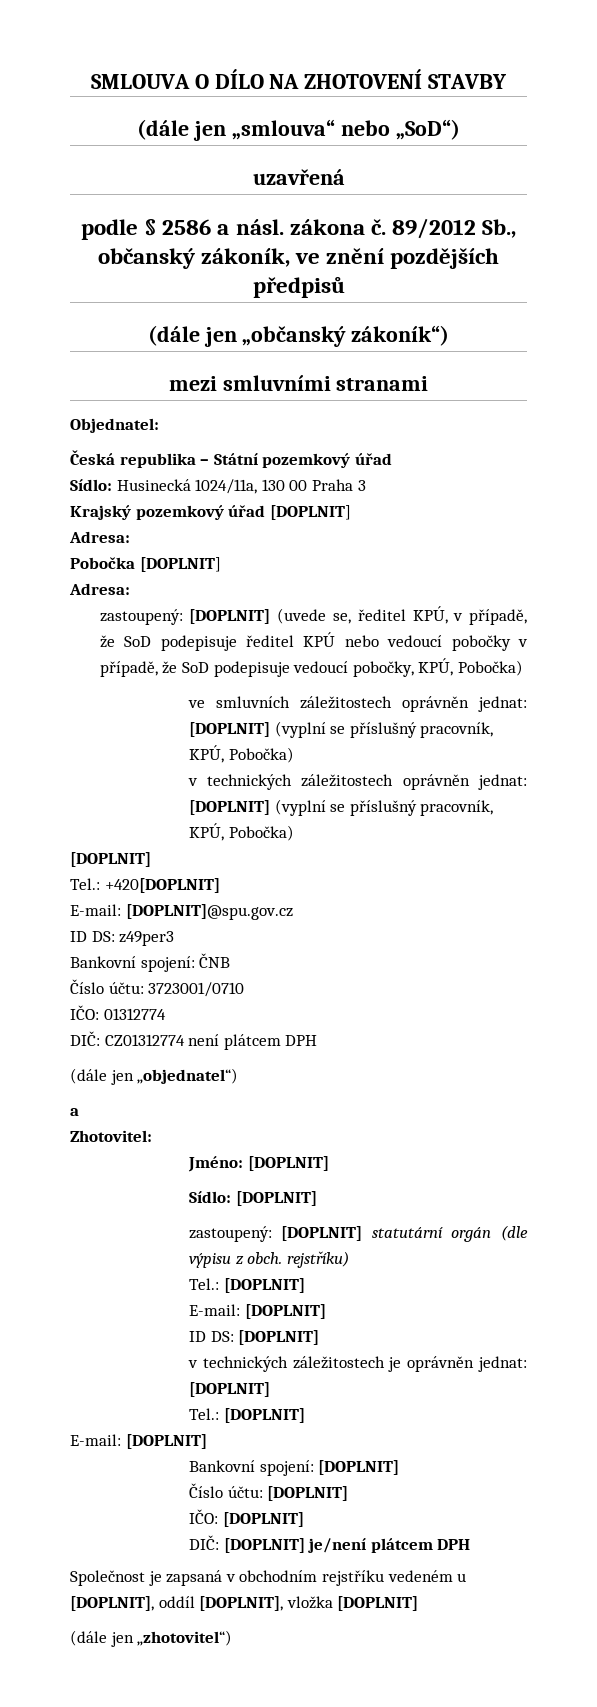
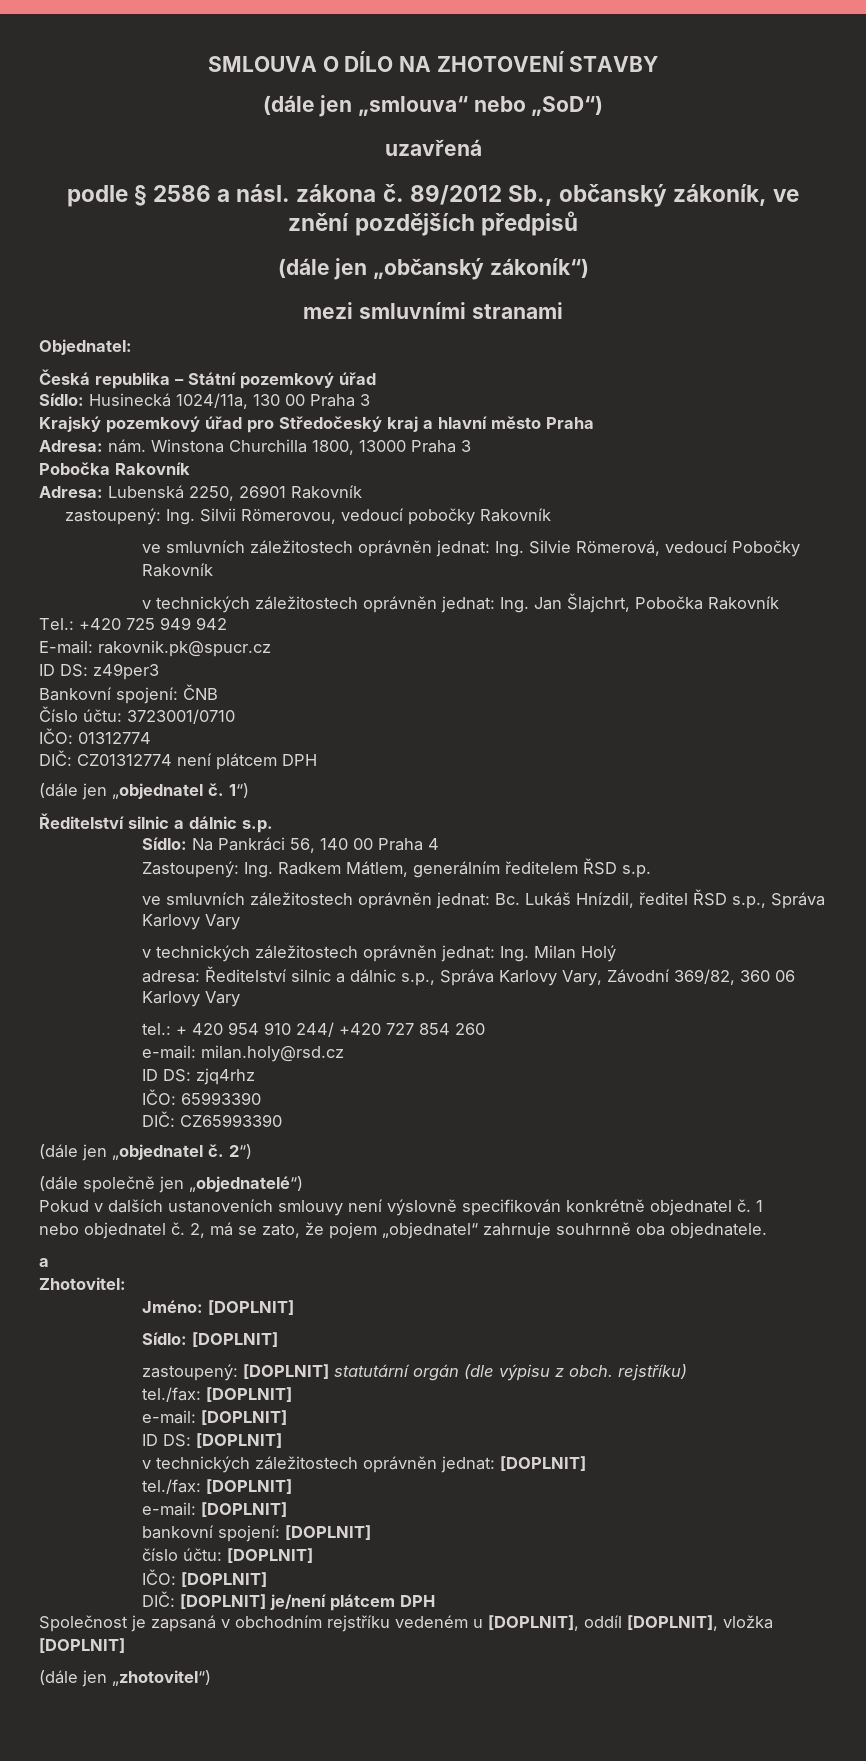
- Krajský pozemkový úřad [DOPLNIT]
- Adresa:
- Pobočka [DOPLNIT]
- Adresa:
- zastoupený: [DOPLNIT] (uvede se, ředitel KPÚ, v případě, že SoD podepisuje ředitel KPÚ nebo vedoucí pobočky v případě, že SoD podepisuje vedoucí pobočky, KPÚ, Pobočka)
- ve smluvních záležitostech oprávněn jednat: [DOPLNIT] (vyplní se příslušný pracovník, KPÚ, Pobočka)
- v technických záležitostech oprávněn jednat: [DOPLNIT] (vyplní se příslušný pracovník, KPÚ, Pobočka)
- [DOPLNIT]
- Tel.: +420[DOPLNIT]
- E-mail: [DOPLNIT]@spu.gov.cz
+ Krajský pozemkový úřad pro Středočeský kraj a hlavní město Praha
+ Adresa: nám. Winstona Churchilla 1800, 13000 Praha 3
+ Pobočka Rakovník
+ Adresa: Lubenská 2250, 26901 Rakovník
+ zastoupený: Ing. Silvii Römerovou, vedoucí pobočky Rakovník
+ ve smluvních záležitostech oprávněn jednat: Ing. Silvie Römerová, vedoucí Pobočky Rakovník
+ v technických záležitostech oprávněn jednat: Ing. Jan Šlajchrt, Pobočka Rakovník
+ Tel.: +420 725 949 942
+ E-mail: rakovnik.pk@spucr.cz
- (dále jen „objednatel“)
+ (dále jen „objednatel č. 1“)
+ Ředitelství silnic a dálnic s.p.
+ Sídlo: Na Pankráci 56, 140 00 Praha 4
+ Zastoupený: Ing. Radkem Mátlem, generálním ředitelem ŘSD s.p.
+ ve smluvních záležitostech oprávněn jednat: Bc. Lukáš Hnízdil, ředitel ŘSD s.p., Správa Karlovy Vary
+ v technických záležitostech oprávněn jednat: Ing. Milan Holý
+ adresa: Ředitelství silnic a dálnic s.p., Správa Karlovy Vary, Závodní 369/82, 360 06 Karlovy Vary
+ tel.: + 420 954 910 244/ +420 727 854 260
+ e-mail: milan.holy@rsd.cz
+ ID DS: zjq4rhz
+ IČO: 65993390
+ DIČ: CZ65993390
+ (dále jen „objednatel č. 2“)
+ (dále společně jen „objednatelé“)
+ Pokud v dalších ustanoveních smlouvy není výslovně specifikován konkrétně objednatel č. 1
+ nebo objednatel č. 2, má se zato, že pojem „objednatel“ zahrnuje souhrnně oba objednatele.
  zastoupený: [DOPLNIT] statutární orgán (dle výpisu z obch. rejstříku)
- Tel.: [DOPLNIT]
- E-mail: [DOPLNIT]
+ tel./fax: [DOPLNIT]
+ e-mail: [DOPLNIT]
- v technických záležitostech je oprávněn jednat: [DOPLNIT]
- Tel.: [DOPLNIT]
- E-mail: [DOPLNIT]
- Bankovní spojení: [DOPLNIT]
+ v technických záležitostech oprávněn jednat: [DOPLNIT]
+ tel./fax: [DOPLNIT]
+ e-mail: [DOPLNIT]
+ bankovní spojení: [DOPLNIT]
- Číslo účtu: [DOPLNIT]
+ číslo účtu: [DOPLNIT]

